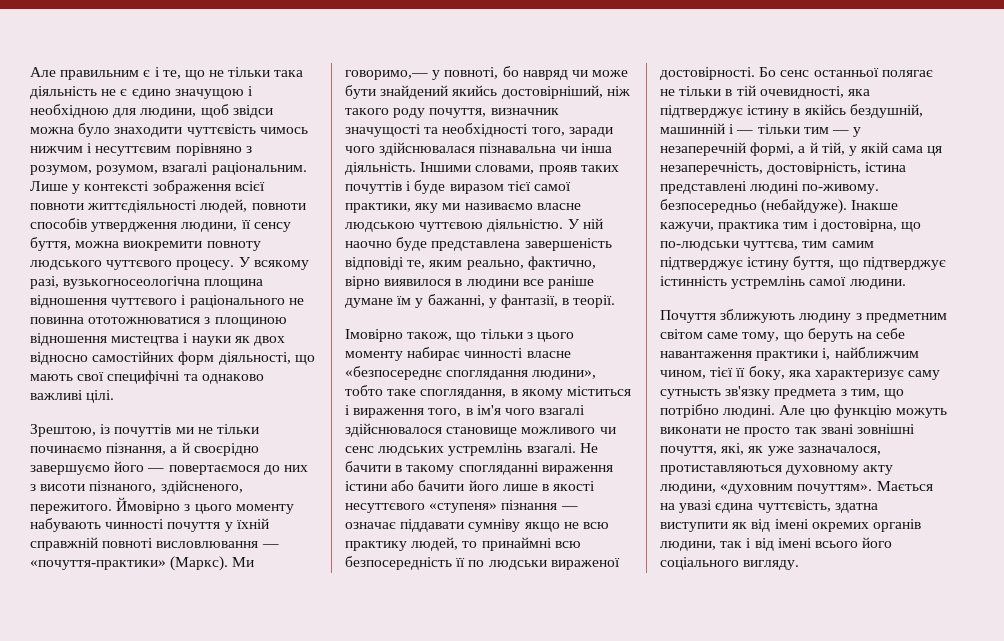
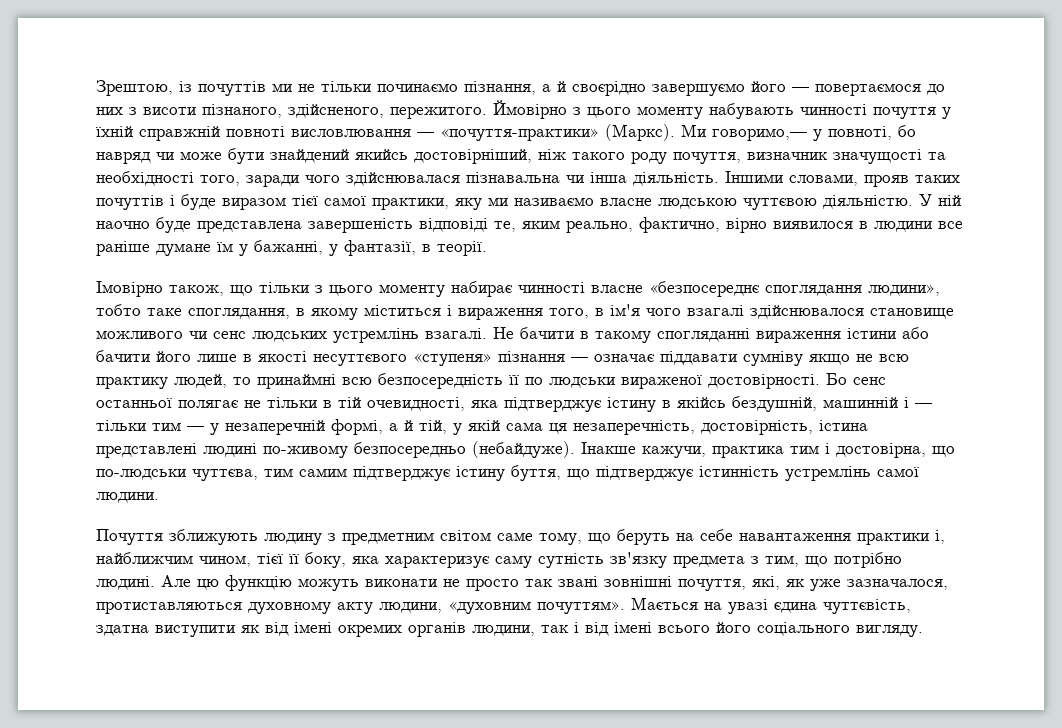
- Але правильним є і те, що не тільки така діяльність не є єдино значущою і необхідною для людини, щоб звідси можна було знаходити чуттєвість чимось нижчим і несуттєвим порівняно з розумом, розумом, взагалі раціональним. Лише у контексті зображення всієї повноти життєдіяльності людей, повноти способів утвердження людини, її сенсу буття, можна виокремити повноту людського чуттєвого процесу. У всякому разі, вузькогносеологічна площина відношення чуттєвого і раціонального не повинна ототожнюватися з площиною відношення мистецтва і науки як двох відносно самостійних форм діяльності, що мають свої специфічні та однаково важливі цілі.
- Бо сенс останньої полягає не тільки в тій очевидності, яка підтверджує істину в якійсь бездушній, машинній і — тільки тим — у незаперечній формі, а й тій, у якій сама ця незаперечність, достовірність, істина представлені людині по-живому. безпосередньо (небайдуже).
+ Бо сенс останньої полягає не тільки в тій очевидності, яка підтверджує істину в якійсь бездушній, машинній і — тільки тим — у незаперечній формі, а й тій, у якій сама ця незаперечність, достовірність, істина представлені людині по-живому безпосередньо (небайдуже).
- Почуття зближують людину з предметним світом саме тому, що беруть на себе навантаження практики і, найближчим чином, тієї її боку, яка характеризує саму сутнысть зв'язку предмета з тим, що потрібно людині.
+ Почуття зближують людину з предметним світом саме тому, що беруть на себе навантаження практики і, найближчим чином, тієї її боку, яка характеризує саму сутність зв'язку предмета з тим, що потрібно людині.

